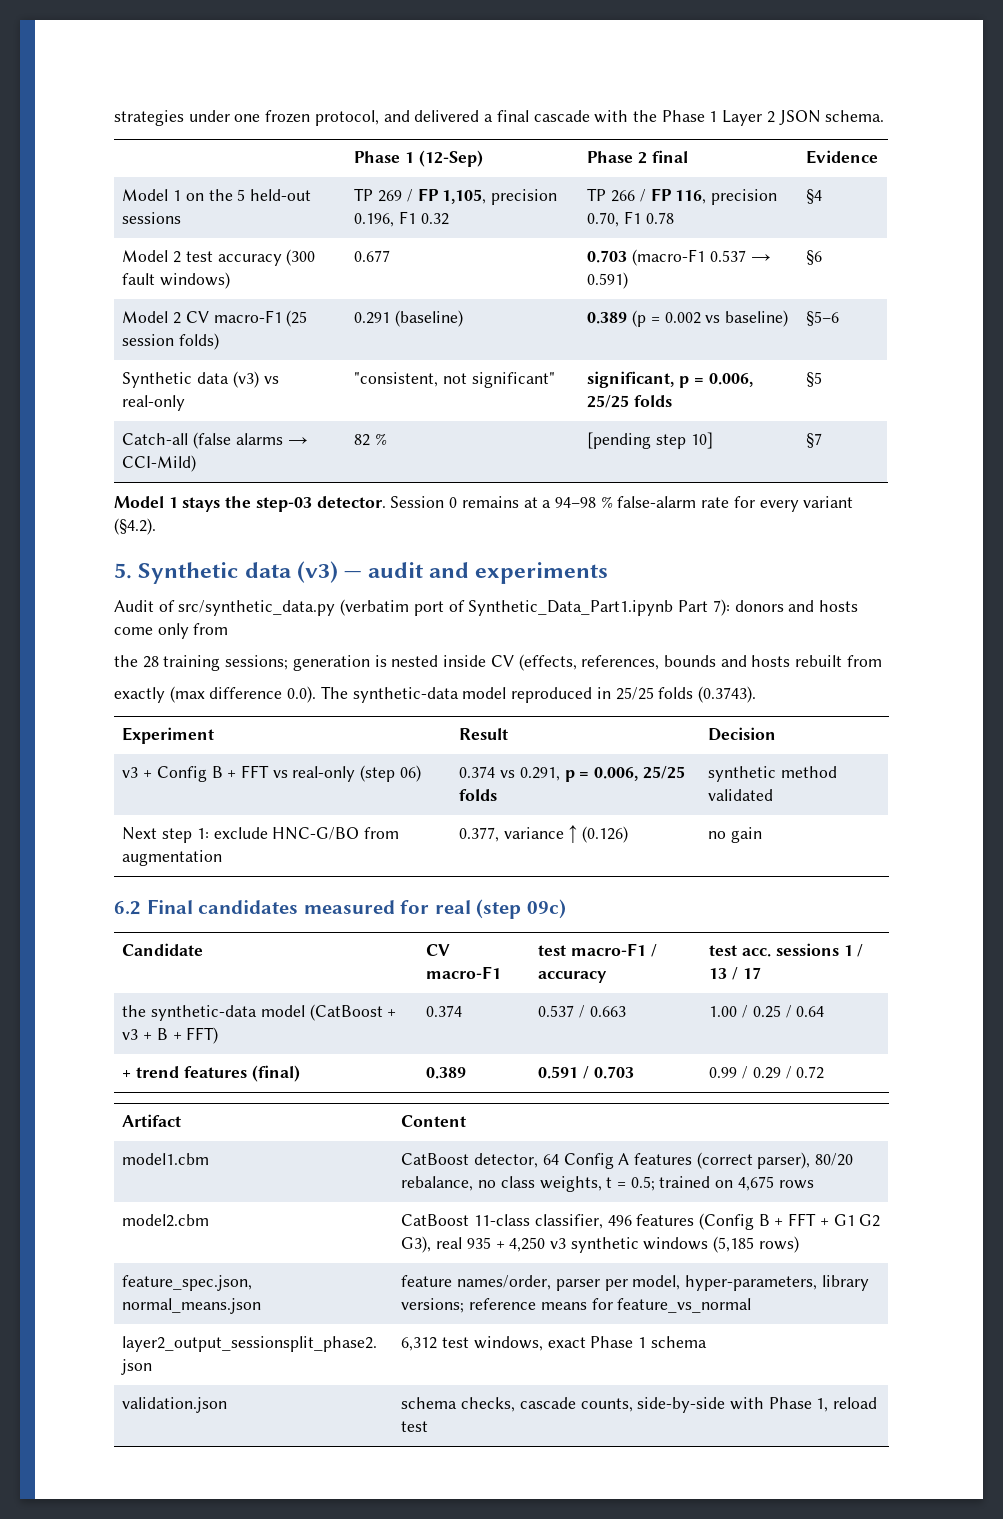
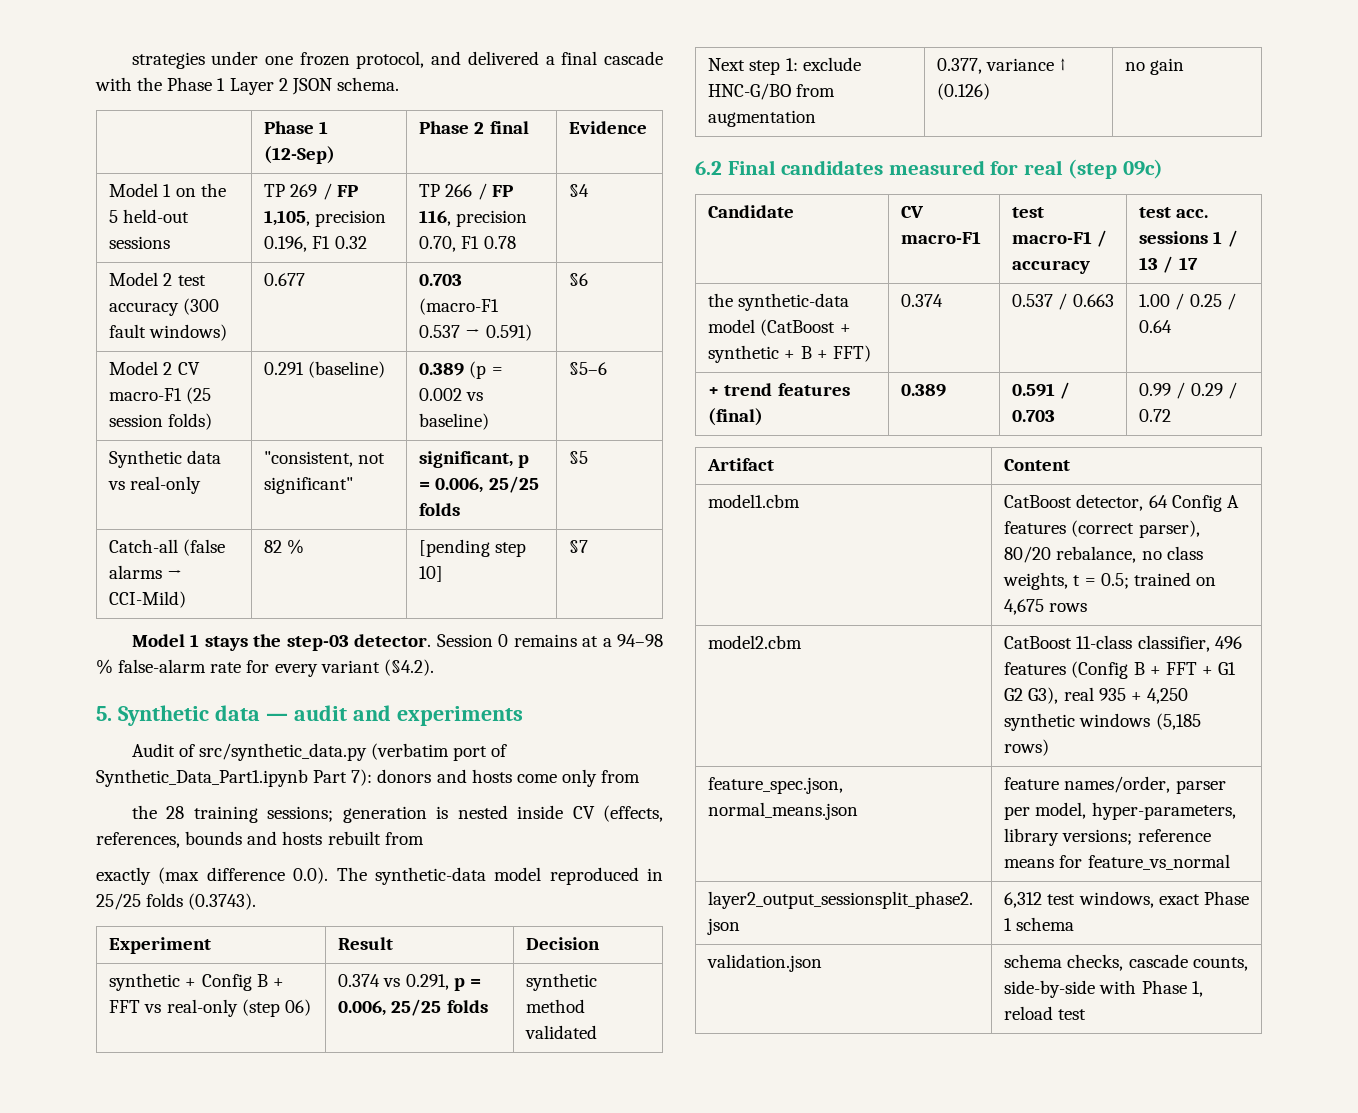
- Synthetic data (v3) vs real-only | "consistent, not significant" | significant, p = 0.006, 25/25 folds | §5
+ Synthetic data vs real-only | "consistent, not significant" | significant, p = 0.006, 25/25 folds | §5
- 5. Synthetic data (v3) — audit and experiments
+ 5. Synthetic data — audit and experiments
- v3 + Config B + FFT vs real-only (step 06) | 0.374 vs 0.291, p = 0.006, 25/25 folds | synthetic method validated
+ synthetic + Config B + FFT vs real-only (step 06) | 0.374 vs 0.291, p = 0.006, 25/25 folds | synthetic method validated
- the synthetic-data model (CatBoost + v3 + B + FFT) | 0.374 | 0.537 / 0.663 | 1.00 / 0.25 / 0.64
+ the synthetic-data model (CatBoost + synthetic + B + FFT) | 0.374 | 0.537 / 0.663 | 1.00 / 0.25 / 0.64
- model2.cbm | CatBoost 11-class classifier, 496 features (Config B + FFT + G1 G2 G3), real 935 + 4,250 v3 synthetic windows (5,185 rows)
+ model2.cbm | CatBoost 11-class classifier, 496 features (Config B + FFT + G1 G2 G3), real 935 + 4,250 synthetic windows (5,185 rows)

